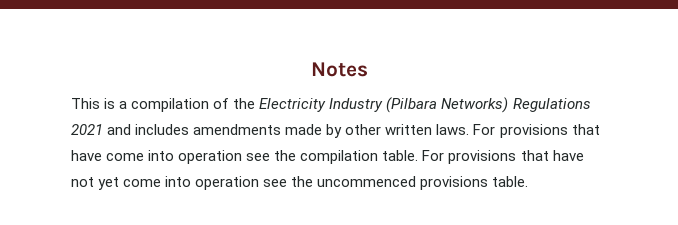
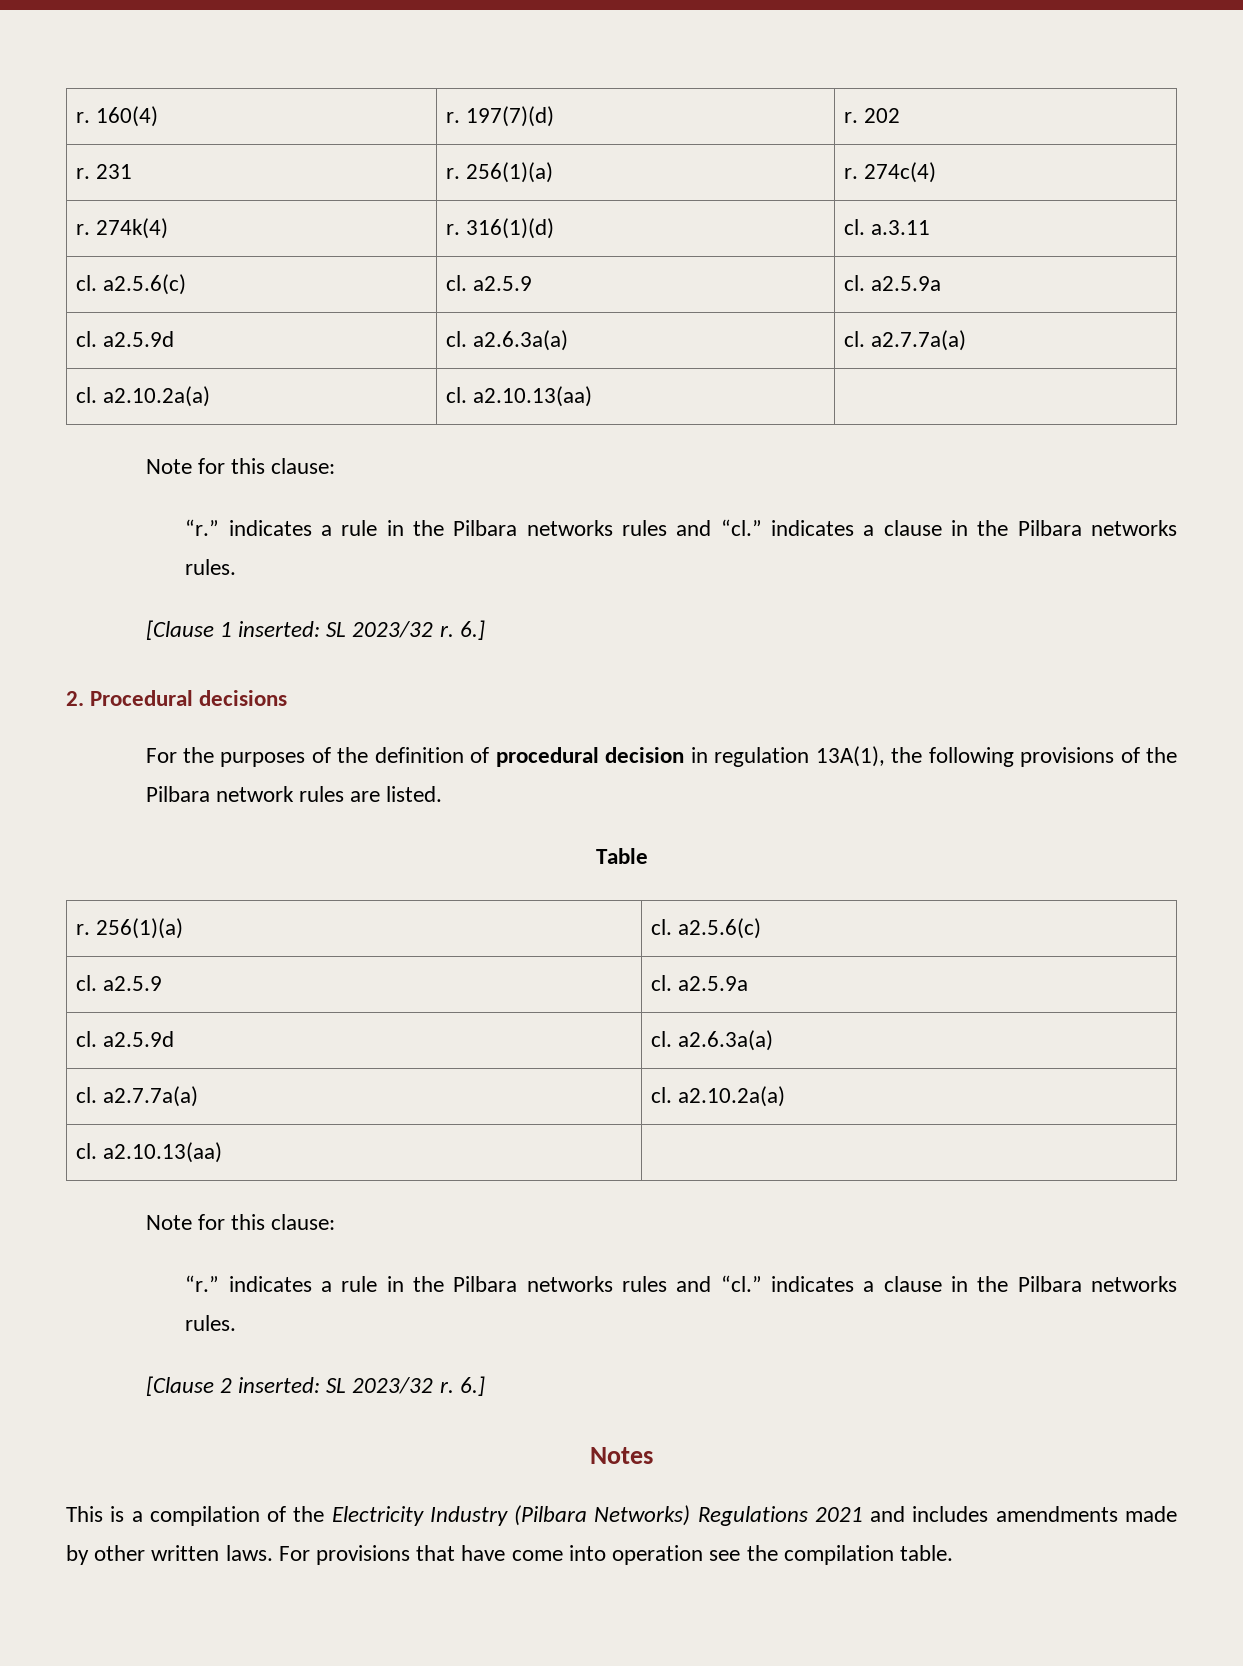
+ r. 160(4) | r. 197(7)(d) | r. 202
+ r. 231 | r. 256(1)(a) | r. 274c(4)
+ r. 274k(4) | r. 316(1)(d) | cl. a.3.11
+ cl. a2.5.6(c) | cl. a2.5.9 | cl. a2.5.9a
+ cl. a2.5.9d | cl. a2.6.3a(a) | cl. a2.7.7a(a)
+ cl. a2.10.2a(a) | cl. a2.10.13(aa) |
+ Note for this clause:
+ “r.” indicates a rule in the Pilbara networks rules and “cl.” indicates a clause in the Pilbara networks rules.
+ [Clause 1 inserted: SL 2023/32 r. 6.]
+ 2. Procedural decisions
+ For the purposes of the definition of procedural decision in regulation 13A(1), the following provisions of the Pilbara network rules are listed.
+ Table
+ r. 256(1)(a) | cl. a2.5.6(c)
+ cl. a2.5.9 | cl. a2.5.9a
+ cl. a2.5.9d | cl. a2.6.3a(a)
+ cl. a2.7.7a(a) | cl. a2.10.2a(a)
+ cl. a2.10.13(aa) |
+ Note for this clause:
+ “r.” indicates a rule in the Pilbara networks rules and “cl.” indicates a clause in the Pilbara networks rules.
+ [Clause 2 inserted: SL 2023/32 r. 6.]
- For provisions that have not yet come into operation see the uncommenced provisions table.

